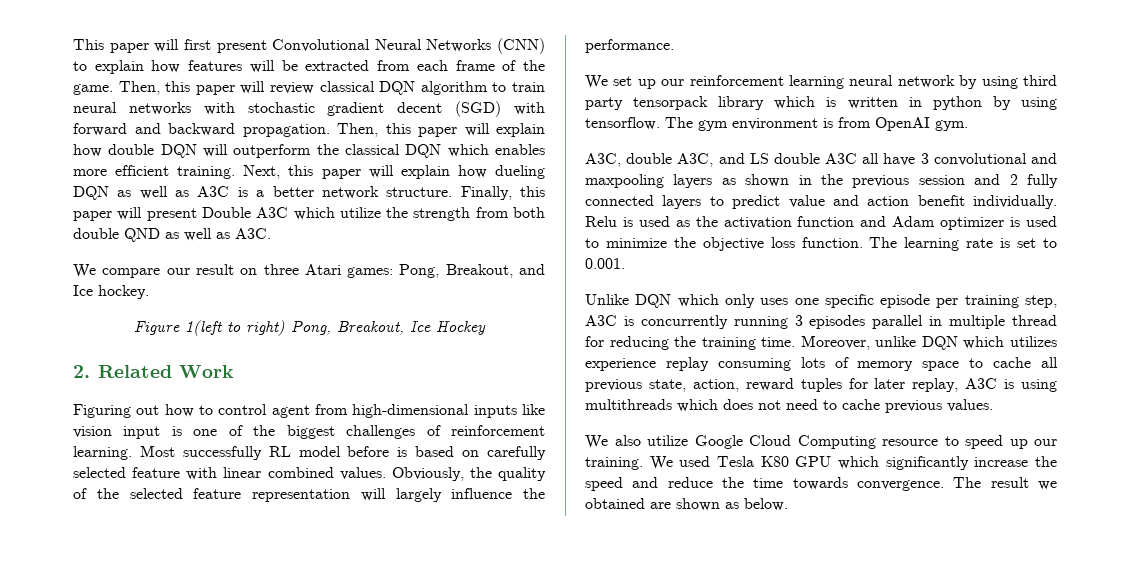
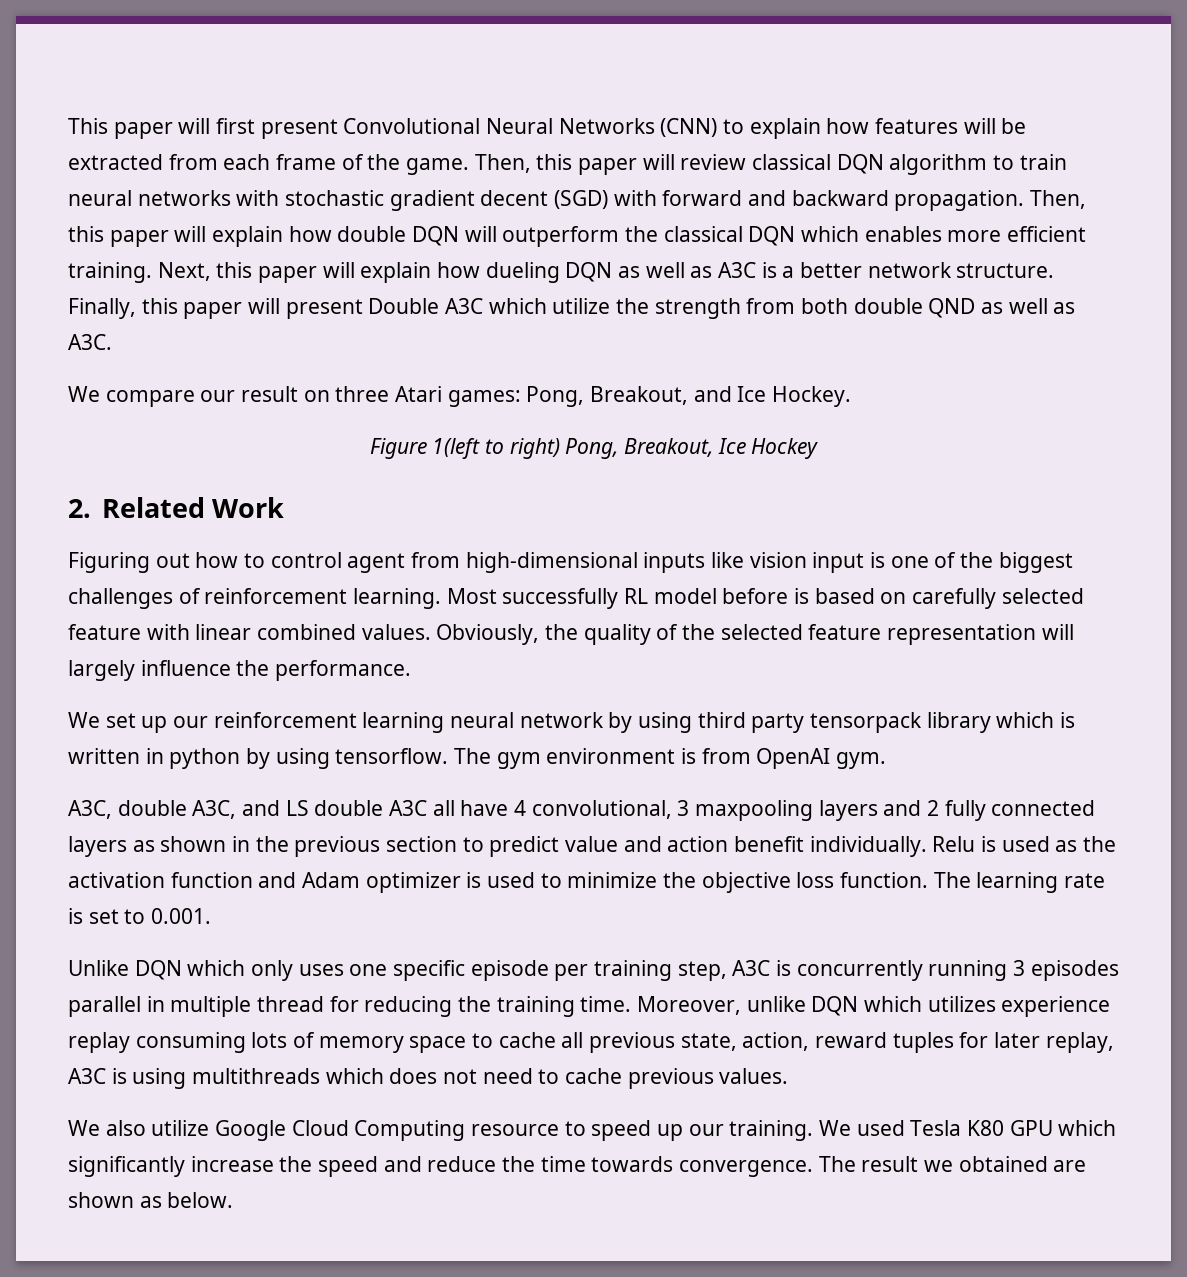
- We compare our result on three Atari games: Pong, Breakout, and Ice hockey.
+ We compare our result on three Atari games: Pong, Breakout, and Ice Hockey.
- A3C, double A3C, and LS double A3C all have 3 convolutional and maxpooling layers as shown in the previous session and 2 fully connected layers to predict value and action benefit individually.
+ A3C, double A3C, and LS double A3C all have 4 convolutional, 3 maxpooling layers and 2 fully connected layers as shown in the previous section to predict value and action benefit individually.

